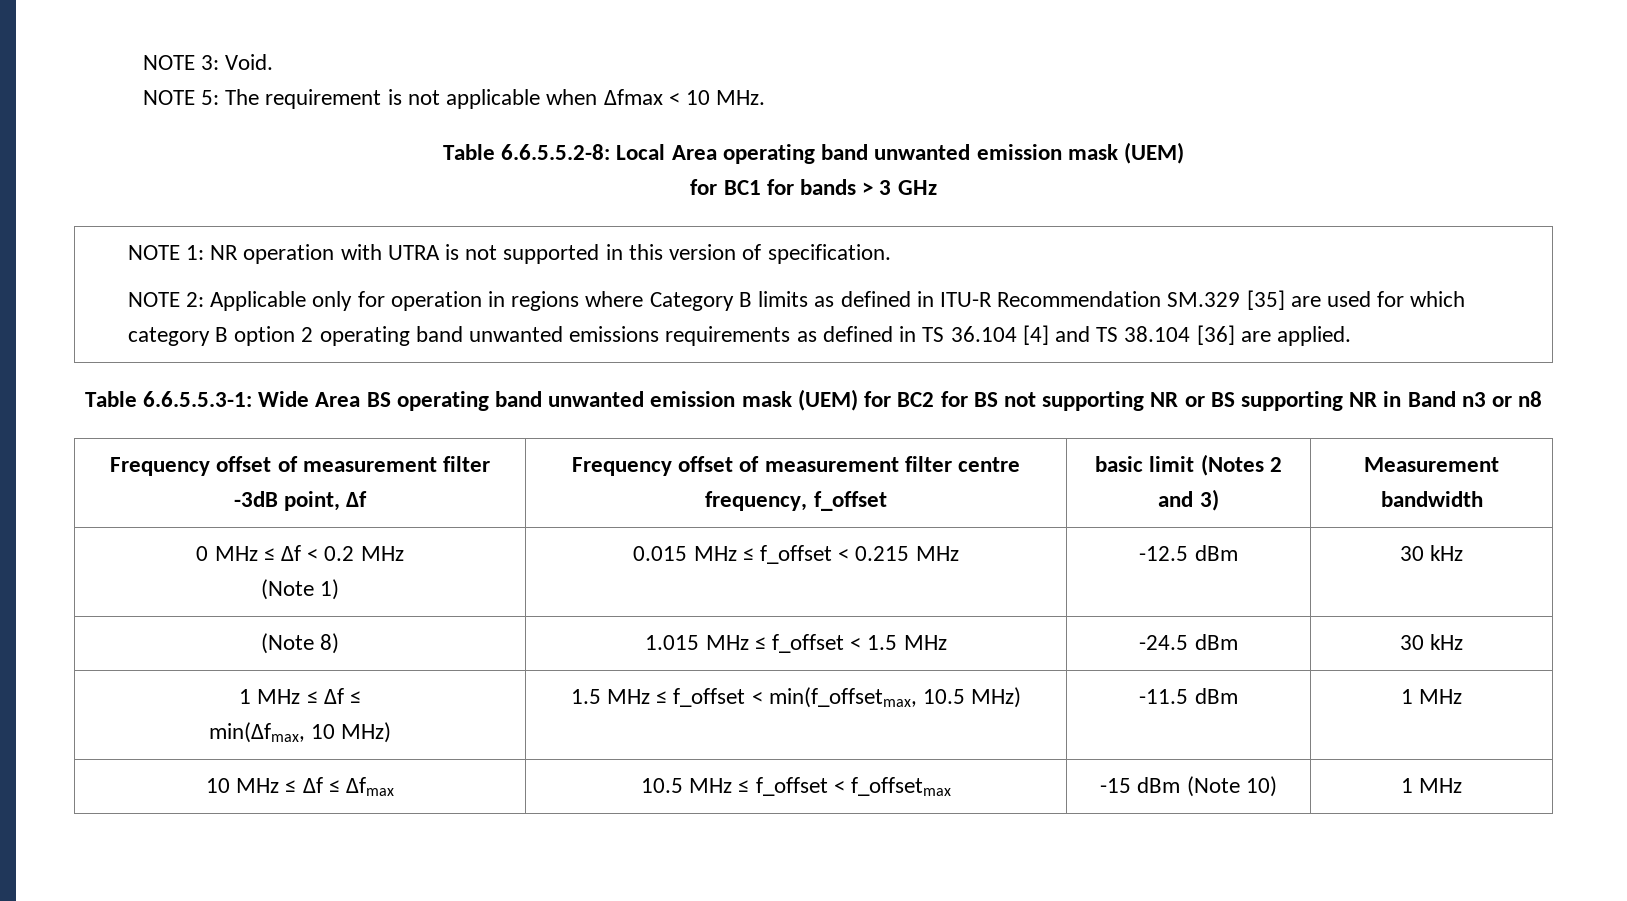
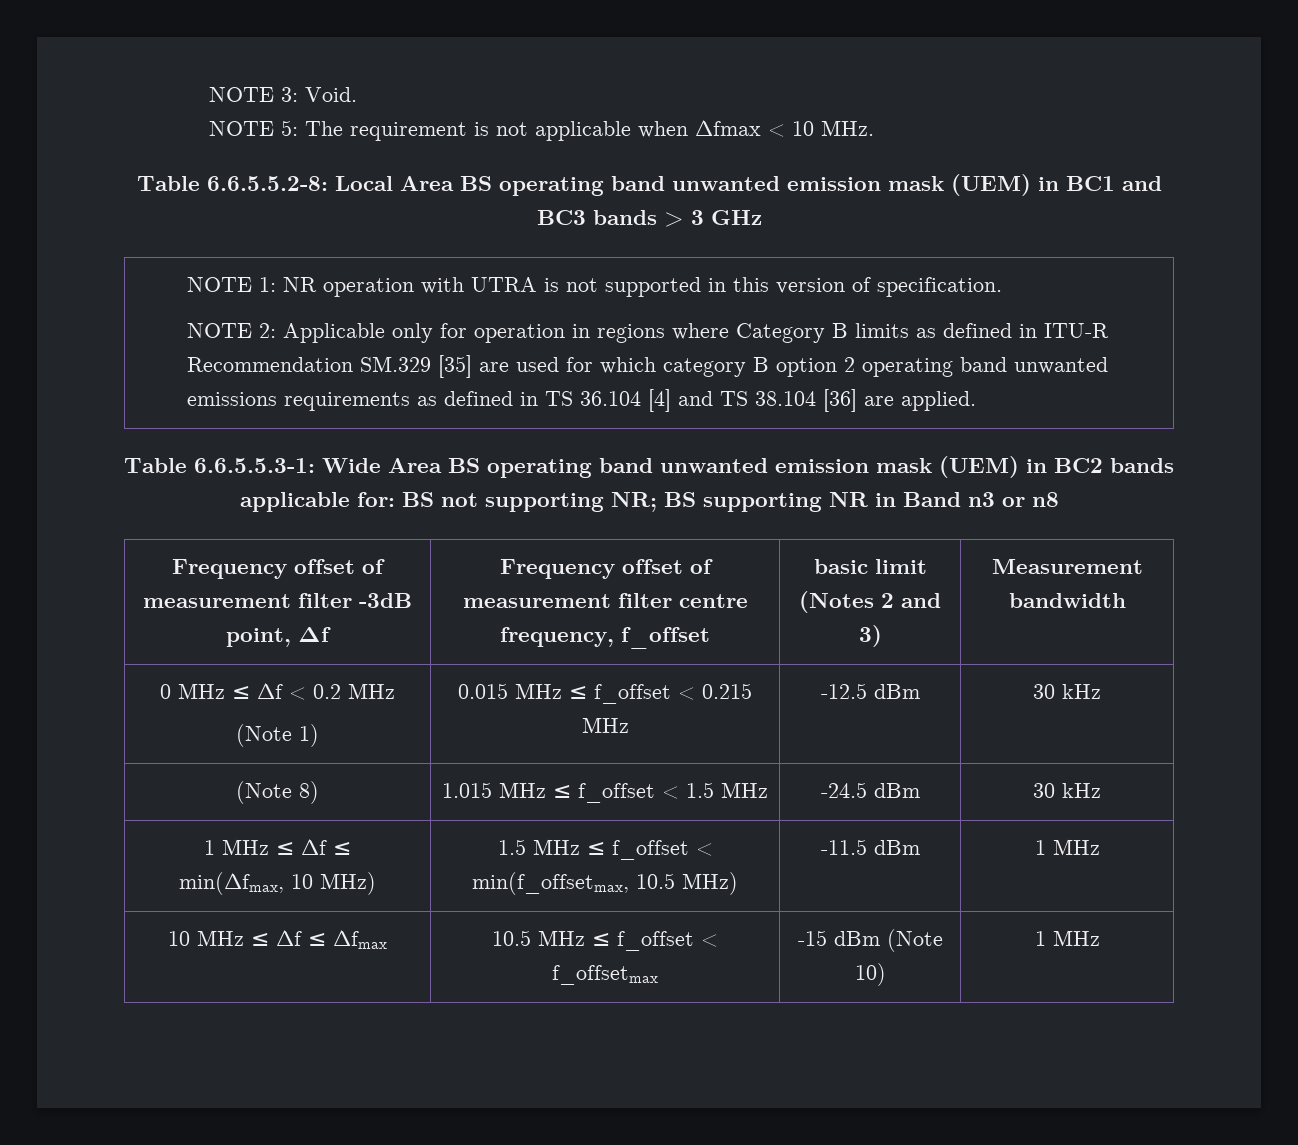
- Table 6.6.5.5.2-8: Local Area operating band unwanted emission mask (UEM)
- for BC1 for bands > 3 GHz
+ Table 6.6.5.5.2-8: Local Area BS operating band unwanted emission mask (UEM) in BC1 and BC3 bands > 3 GHz
- Table 6.6.5.5.3-1: Wide Area BS operating band unwanted emission mask (UEM) for BC2 for BS not supporting NR or BS supporting NR in Band n3 or n8
+ Table 6.6.5.5.3-1: Wide Area BS operating band unwanted emission mask (UEM) in BC2 bands applicable for: BS not supporting NR; BS supporting NR in Band n3 or n8

